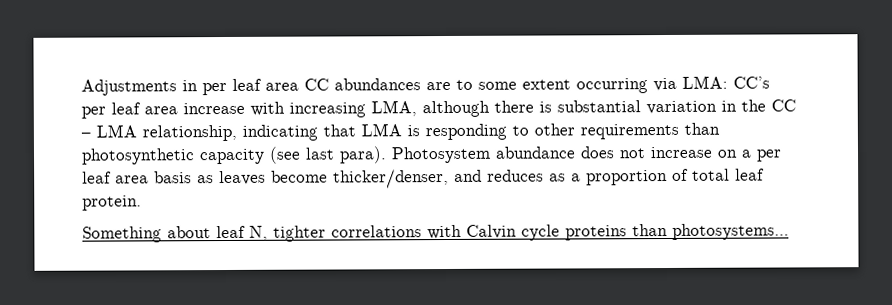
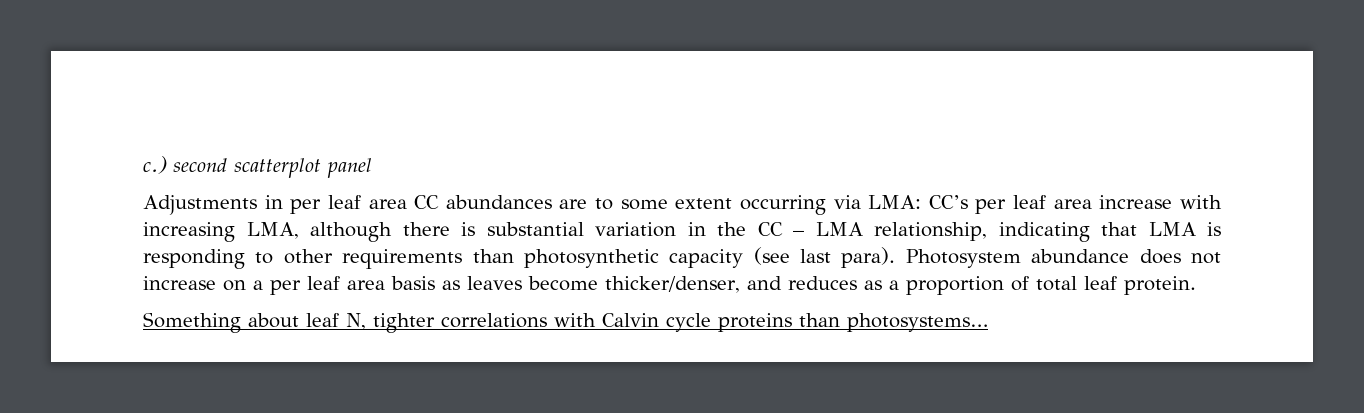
+ c.) second scatterplot panel

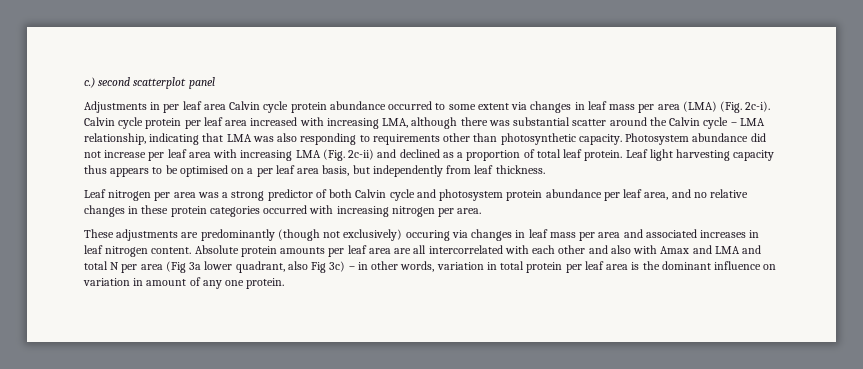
- Adjustments in per leaf area CC abundances are to some extent occurring via LMA: CC’s per leaf area increase with increasing LMA, although there is substantial variation in the CC – LMA relationship, indicating that LMA is responding to other requirements than photosynthetic capacity (see last para).
+ Adjustments in per leaf area Calvin cycle protein abundance occurred to some extent via changes in leaf mass per area (LMA) (Fig. 2c-i). Calvin cycle protein per leaf area increased with increasing LMA, although there was substantial scatter around the Calvin cycle – LMA relationship, indicating that LMA was also responding to requirements other than photosynthetic capacity.
- Photosystem abundance does not increase on a per leaf area basis as leaves become thicker/denser, and reduces as a proportion of total leaf protein.
- Something about leaf N, tighter correlations with Calvin cycle proteins than photosystems…
+ Photosystem abundance did not increase per leaf area with increasing LMA (Fig. 2c-ii) and declined as a proportion of total leaf protein. Leaf light harvesting capacity thus appears to be optimised on a per leaf area basis, but independently from leaf thickness.
+ Leaf nitrogen per area was a strong predictor of both Calvin cycle and photosystem protein abundance per leaf area, and no relative changes in these protein categories occurred with increasing nitrogen per area.
+ These adjustments are predominantly (though not exclusively) occuring via changes in leaf mass per area and associated increases in leaf nitrogen content. Absolute protein amounts per leaf area are all intercorrelated with each other and also with Amax and LMA and total N per area (Fig 3a lower quadrant, also Fig 3c) – in other words, variation in total protein per leaf area is the dominant influence on variation in amount of any one protein.

